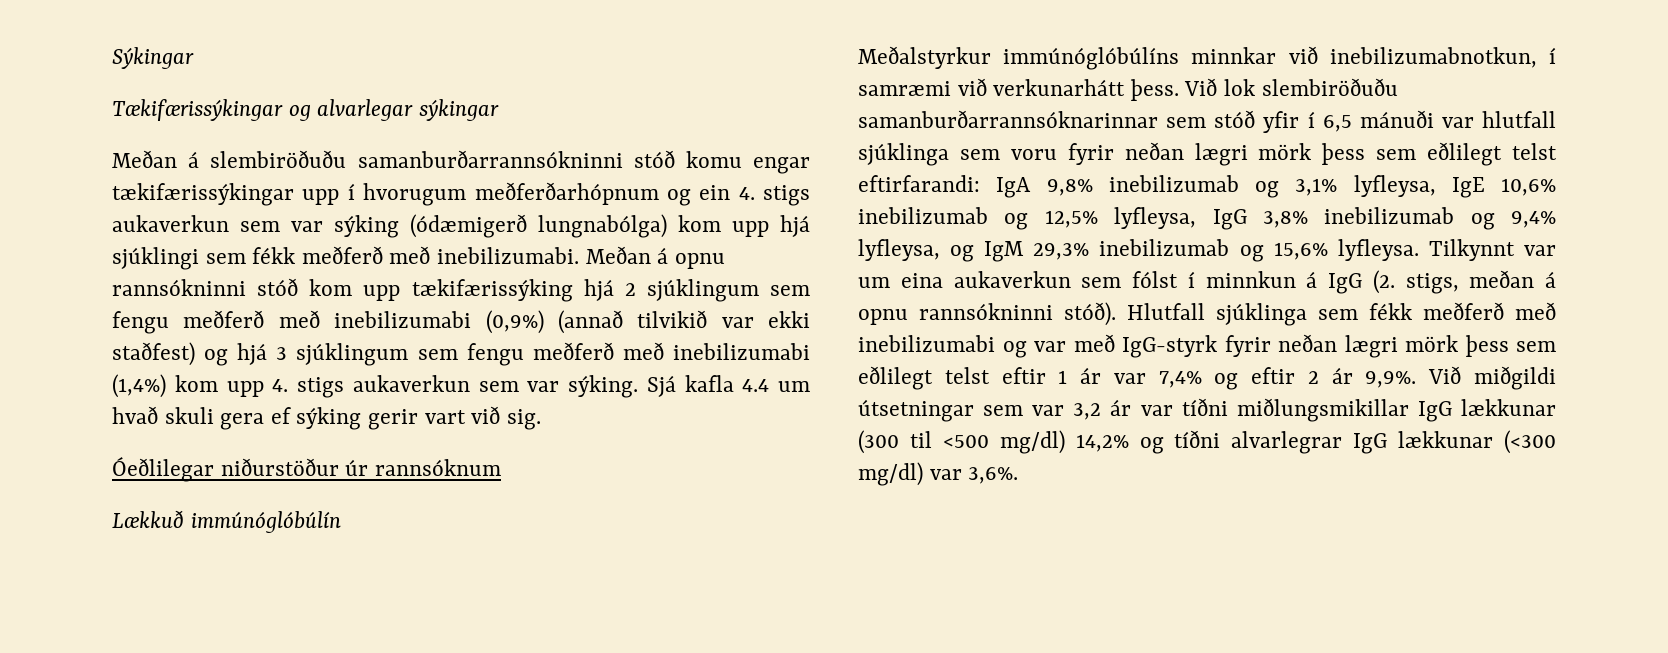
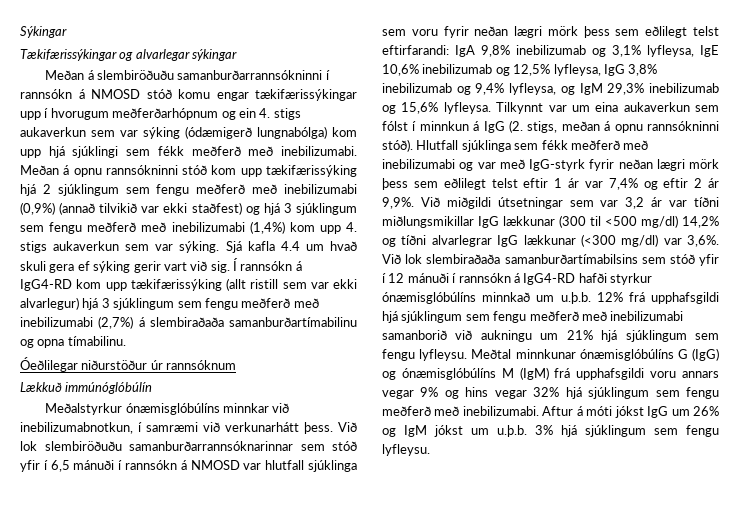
- Meðan á slembiröðuðu samanburðarrannsókninni stóð komu engar tækifærissýkingar upp í hvorugum meðferðarhópnum og ein 4. stigs aukaverkun sem var sýking (ódæmigerð lungnabólga) kom upp hjá sjúklingi sem fékk meðferð með inebilizumabi.
+ Meðan á slembiröðuðu samanburðarrannsókninni í rannsókn á NMOSD stóð komu engar tækifærissýkingar upp í hvorugum meðferðarhópnum og ein 4. stigs aukaverkun sem var sýking (ódæmigerð lungnabólga) kom upp hjá sjúklingi sem fékk meðferð með inebilizumabi.
+ Í rannsókn á IgG4-RD kom upp tækifærissýking (allt ristill sem var ekki alvarlegur) hjá 3 sjúklingum sem fengu meðferð með inebilizumabi (2,7%) á slembiraðaða samanburðartímabilinu og opna tímabilinu.
- Meðalstyrkur immúnóglóbúlíns minnkar við inebilizumabnotkun, í samræmi við verkunarhátt þess.
+ Meðalstyrkur ónæmisglóbúlíns minnkar við inebilizumabnotkun, í samræmi við verkunarhátt þess.
- Við lok slembiröðuðu samanburðarrannsóknarinnar sem stóð yfir í 6,5 mánuði var hlutfall sjúklinga sem voru fyrir neðan lægri mörk þess sem eðlilegt telst eftirfarandi: IgA 9,8% inebilizumab og 3,1% lyfleysa, IgE 10,6% inebilizumab og 12,5% lyfleysa, IgG 3,8% inebilizumab og 9,4% lyfleysa, og IgM 29,3% inebilizumab og 15,6% lyfleysa.
+ Við lok slembiröðuðu samanburðarrannsóknarinnar sem stóð yfir í 6,5 mánuði í rannsókn á NMOSD var hlutfall sjúklinga sem voru fyrir neðan lægri mörk þess sem eðlilegt telst eftirfarandi: IgA 9,8% inebilizumab og 3,1% lyfleysa, IgE 10,6% inebilizumab og 12,5% lyfleysa, IgG 3,8% inebilizumab og 9,4% lyfleysa, og IgM 29,3% inebilizumab og 15,6% lyfleysa.
+ Við lok slembiraðaða samanburðartímabilsins sem stóð yfir í 12 mánuði í rannsókn á IgG4-RD hafði styrkur ónæmisglóbúlíns minnkað um u.þ.b. 12% frá upphafsgildi hjá sjúklingum sem fengu meðferð með inebilizumabi samanborið við aukningu um 21% hjá sjúklingum sem fengu lyfleysu. Meðtal minnkunar ónæmisglóbúlíns G (IgG) og ónæmisglóbúlíns M (IgM) frá upphafsgildi voru annars vegar 9% og hins vegar 32% hjá sjúklingum sem fengu meðferð með inebilizumabi. Aftur á móti jókst IgG um 26% og IgM jókst um u.þ.b. 3% hjá sjúklingum sem fengu lyfleysu.

